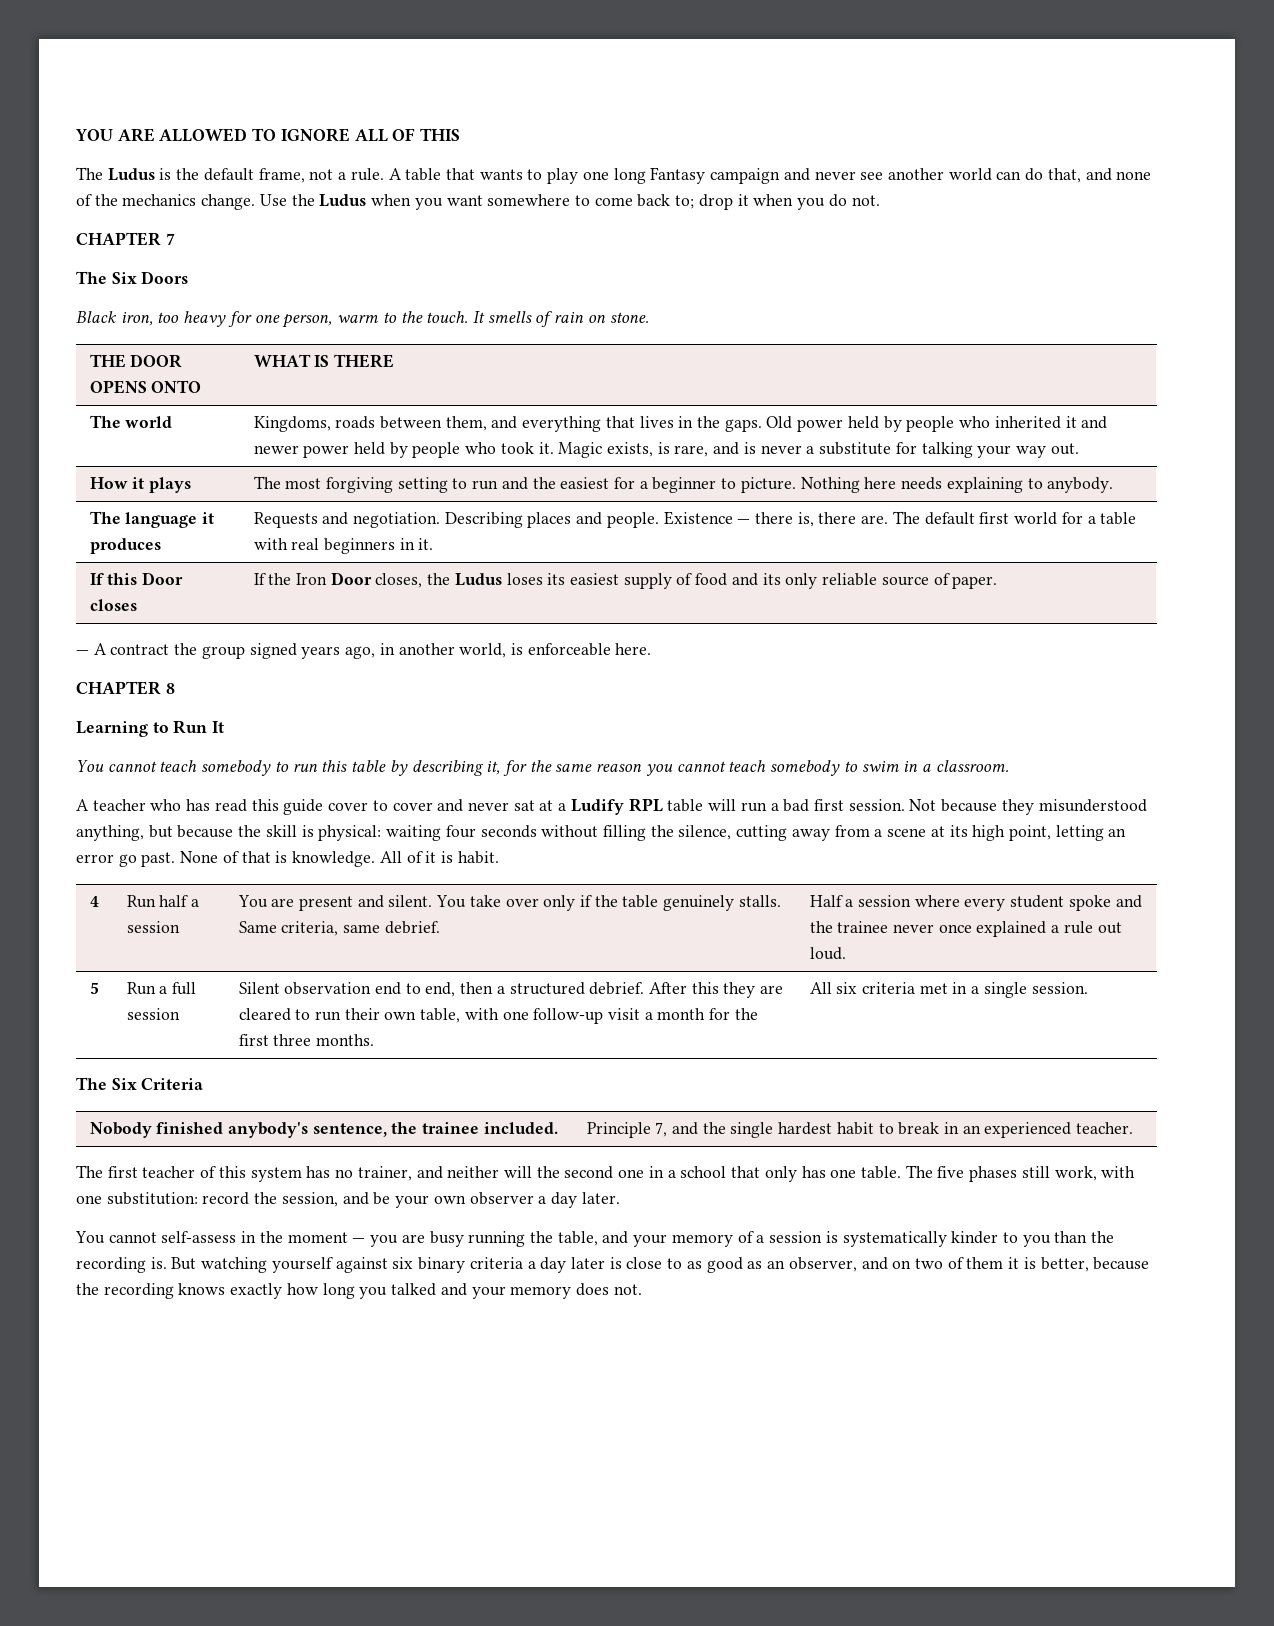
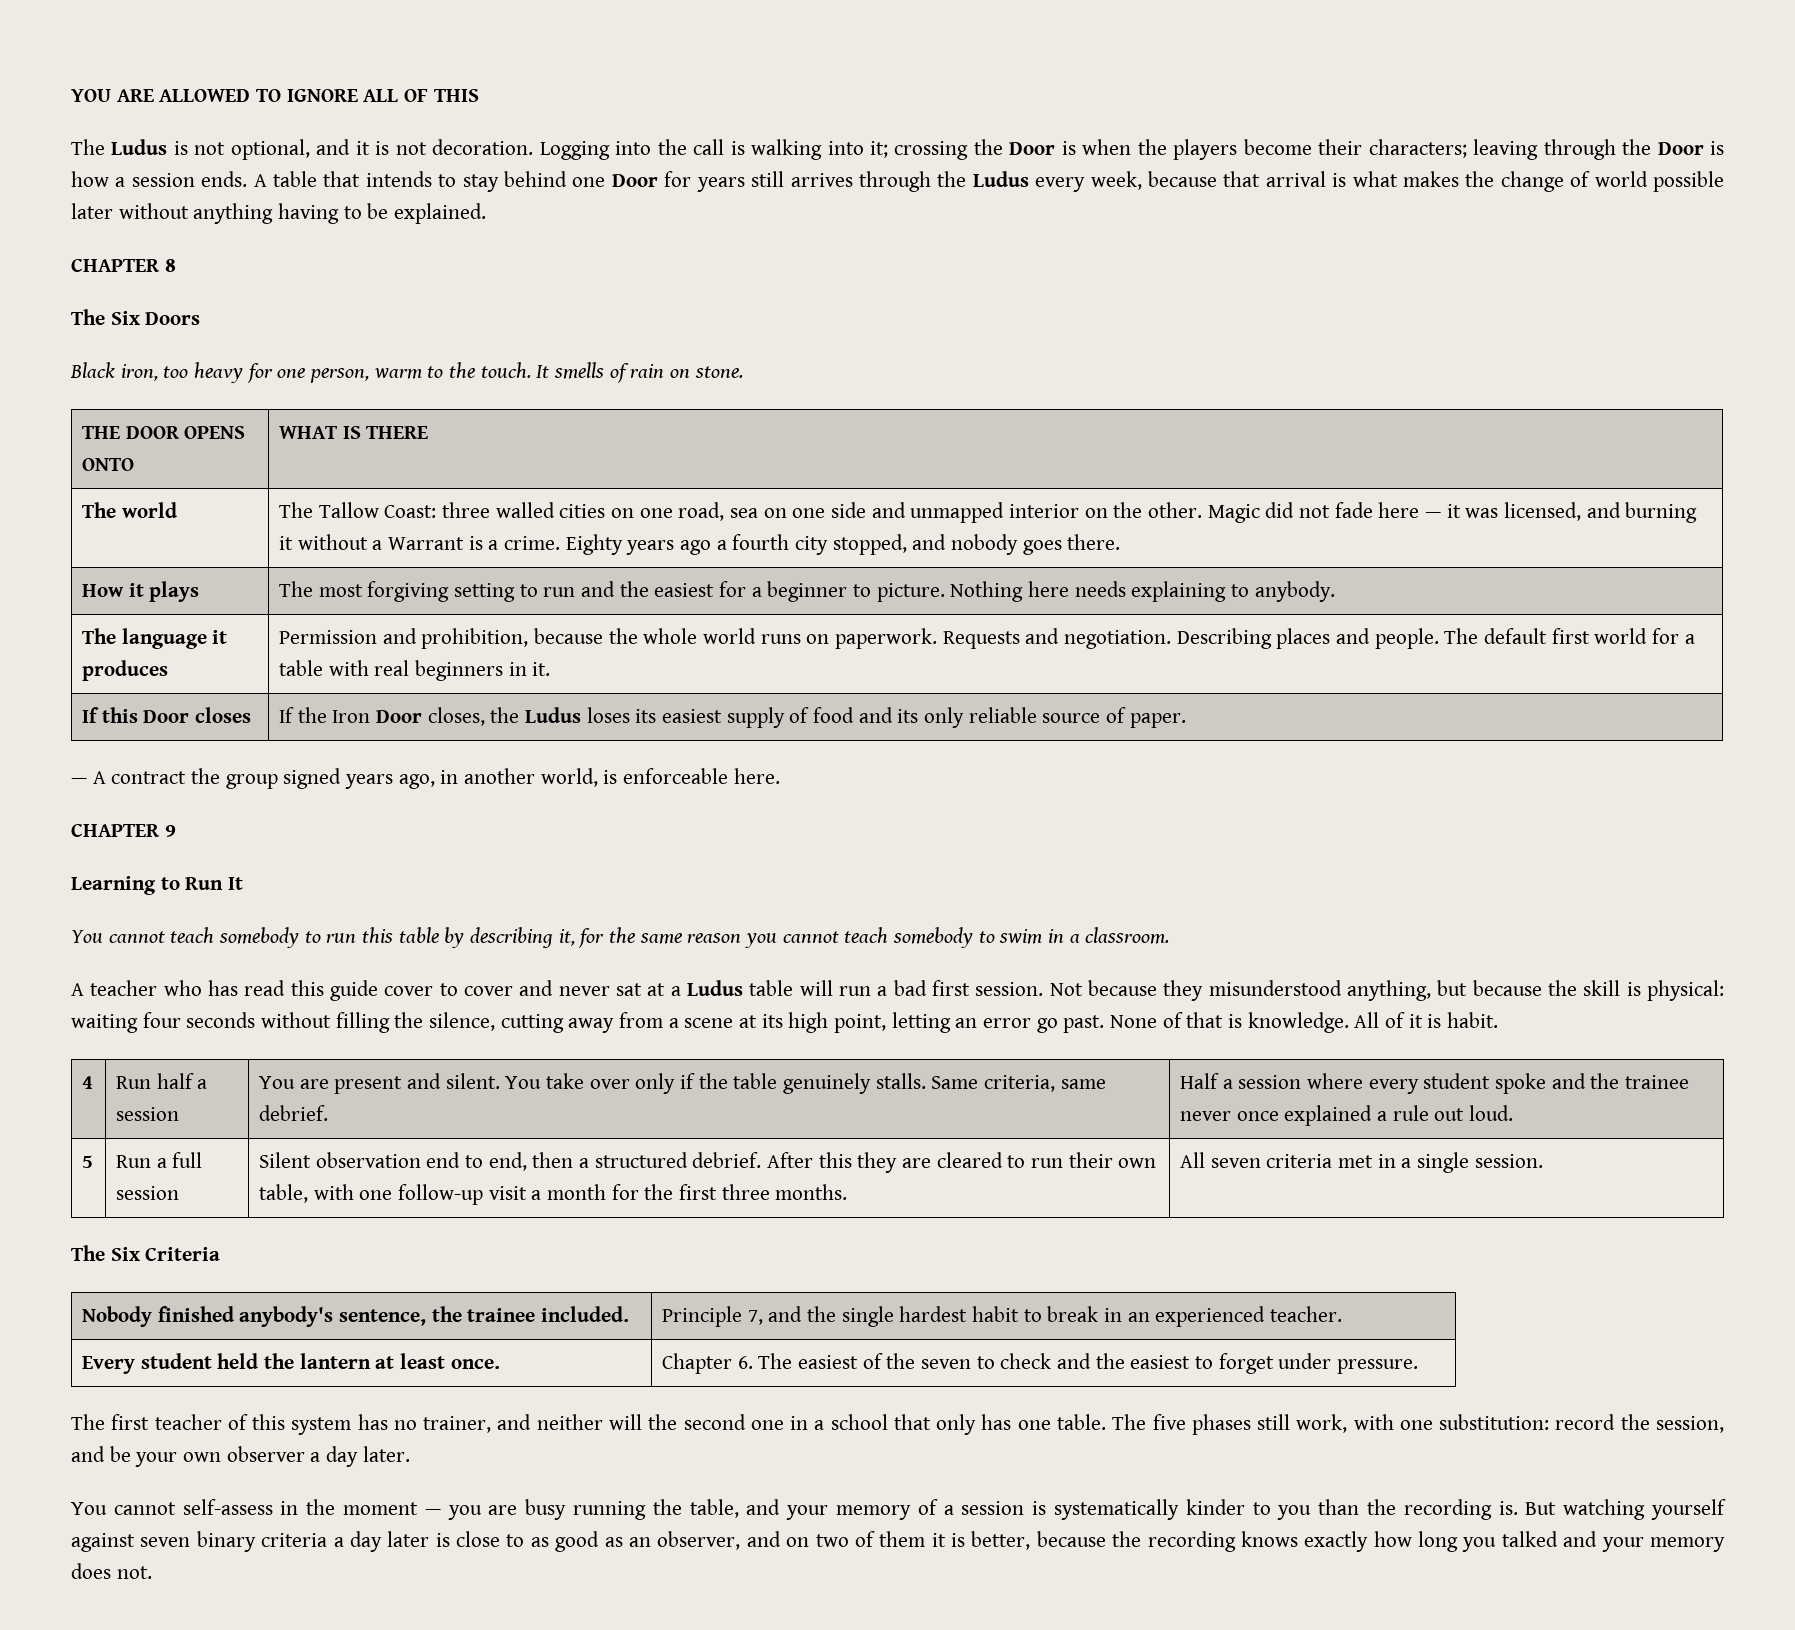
- The Ludus is the default frame, not a rule. A table that wants to play one long Fantasy campaign and never see another world can do that, and none of the mechanics change. Use the Ludus when you want somewhere to come back to; drop it when you do not.
- CHAPTER 7
+ The Ludus is not optional, and it is not decoration. Logging into the call is walking into it; crossing the Door is when the players become their characters; leaving through the Door is how a session ends. A table that intends to stay behind one Door for years still arrives through the Ludus every week, because that arrival is what makes the change of world possible later without anything having to be explained.
+ CHAPTER 8
- Kingdoms, roads between them, and everything that lives in the gaps. Old power held by people who inherited it and newer power held by people who took it. Magic exists, is rare, and is never a substitute for talking your way out.
+ The Tallow Coast: three walled cities on one road, sea on one side and unmapped interior on the other. Magic did not fade here — it was licensed, and burning it without a Warrant is a crime. Eighty years ago a fourth city stopped, and nobody goes there.
- The language it produces | Requests and negotiation. Describing places and people. Existence — there is, there are. The default first world for a table with real beginners in it.
+ The language it produces | Permission and prohibition, because the whole world runs on paperwork. Requests and negotiation. Describing places and people. The default first world for a table with real beginners in it.
- CHAPTER 8
+ CHAPTER 9
- A teacher who has read this guide cover to cover and never sat at a Ludify RPL table will run a bad first session.
+ A teacher who has read this guide cover to cover and never sat at a Ludus table will run a bad first session.
- All six criteria met in a single session.
+ All seven criteria met in a single session.
+ Every student held the lantern at least once. | Chapter 6. The easiest of the seven to check and the easiest to forget under pressure.
- But watching yourself against six binary criteria a day later is close to as good as an observer, and on two of them it is better, because the recording knows exactly how long you talked and your memory does not.
+ But watching yourself against seven binary criteria a day later is close to as good as an observer, and on two of them it is better, because the recording knows exactly how long you talked and your memory does not.

